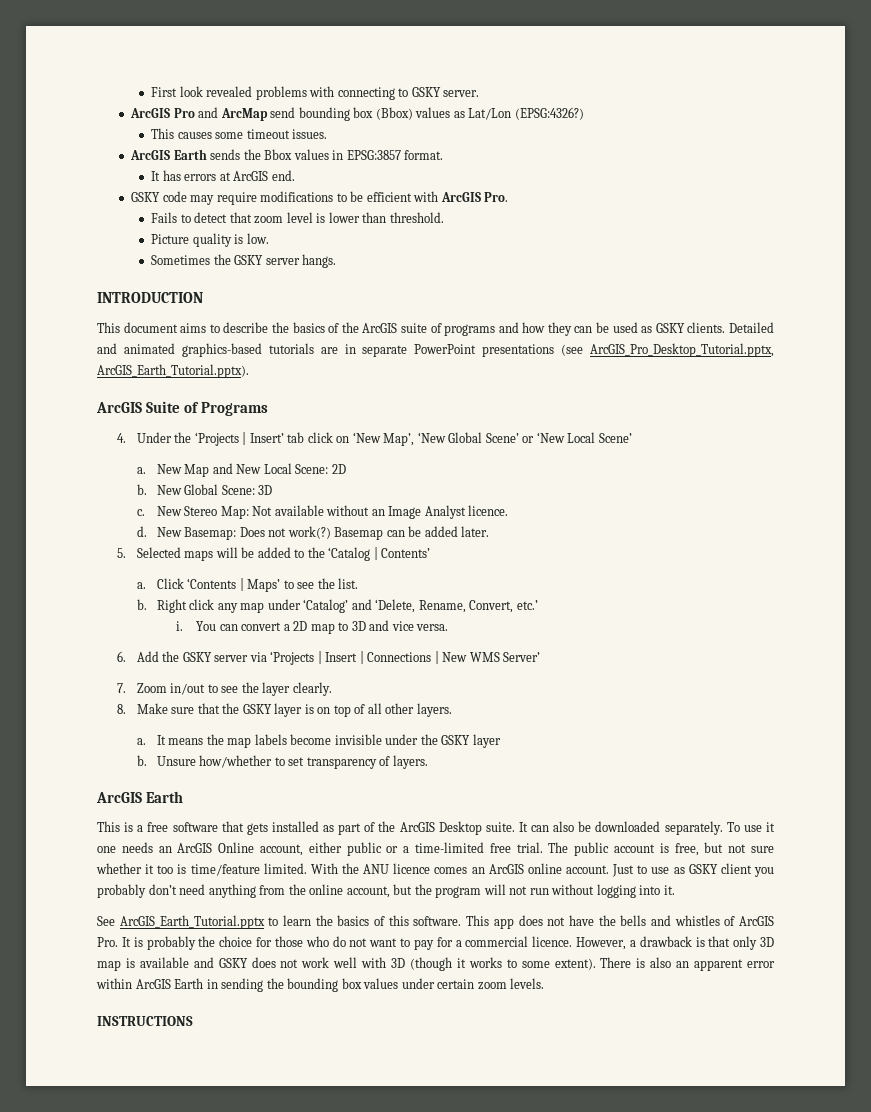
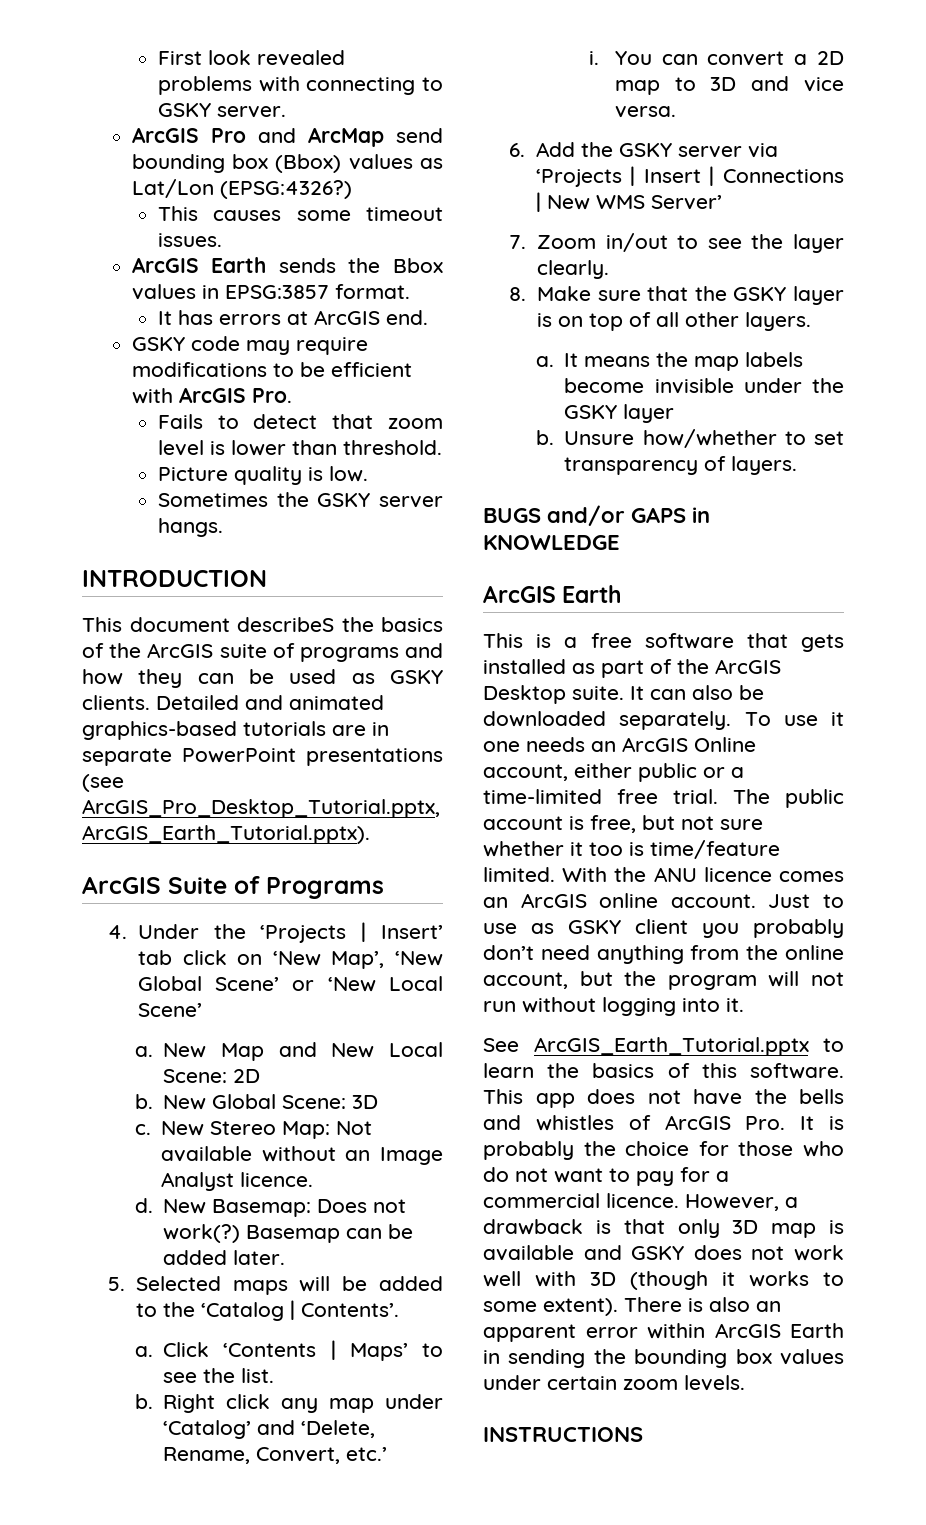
- This document aims to describe the basics of the ArcGIS suite of programs and how they can be used as GSKY clients.
+ This document describeS the basics of the ArcGIS suite of programs and how they can be used as GSKY clients.
- 5. Selected maps will be added to the ‘Catalog | Contents’
+ 5. Selected maps will be added to the ‘Catalog | Contents’.
+ BUGS and/or GAPS in KNOWLEDGE

